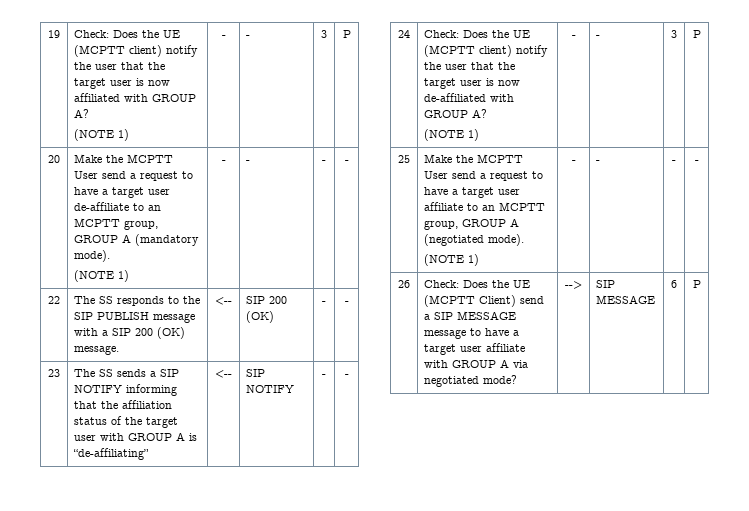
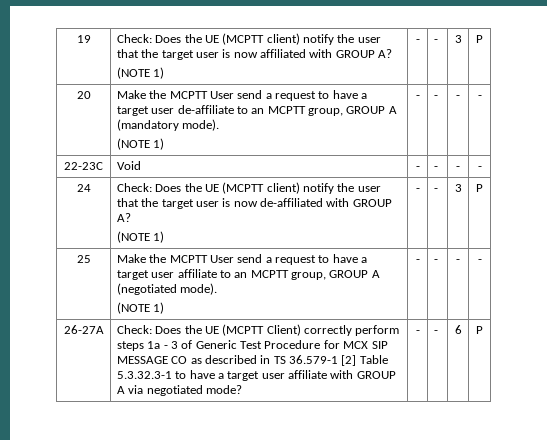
- 22 | The SS responds to the SIP PUBLISH message with a SIP 200 (OK) message. | <-- | SIP 200 (OK) | - | -
- 23 | The SS sends a SIP NOTIFY informing that the affiliation status of the target user with GROUP A is “de-affiliating” | <-- | SIP NOTIFY | - | -
+ 22-23C | Void | - | - | - | -
- 26
+ 26-27A
- Check: Does the UE (MCPTT Client) send a SIP MESSAGE message to have a target user affiliate with GROUP A via negotiated mode? | --> | SIP MESSAGE
+ Check: Does the UE (MCPTT Client) correctly perform steps 1a - 3 of Generic Test Procedure for MCX SIP MESSAGE CO as described in TS 36.579-1 [2] Table 5.3.32.3-1 to have a target user affiliate with GROUP A via negotiated mode? | - | -

